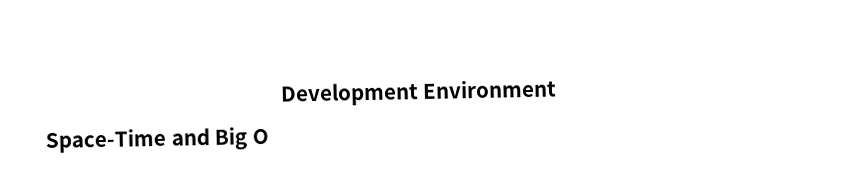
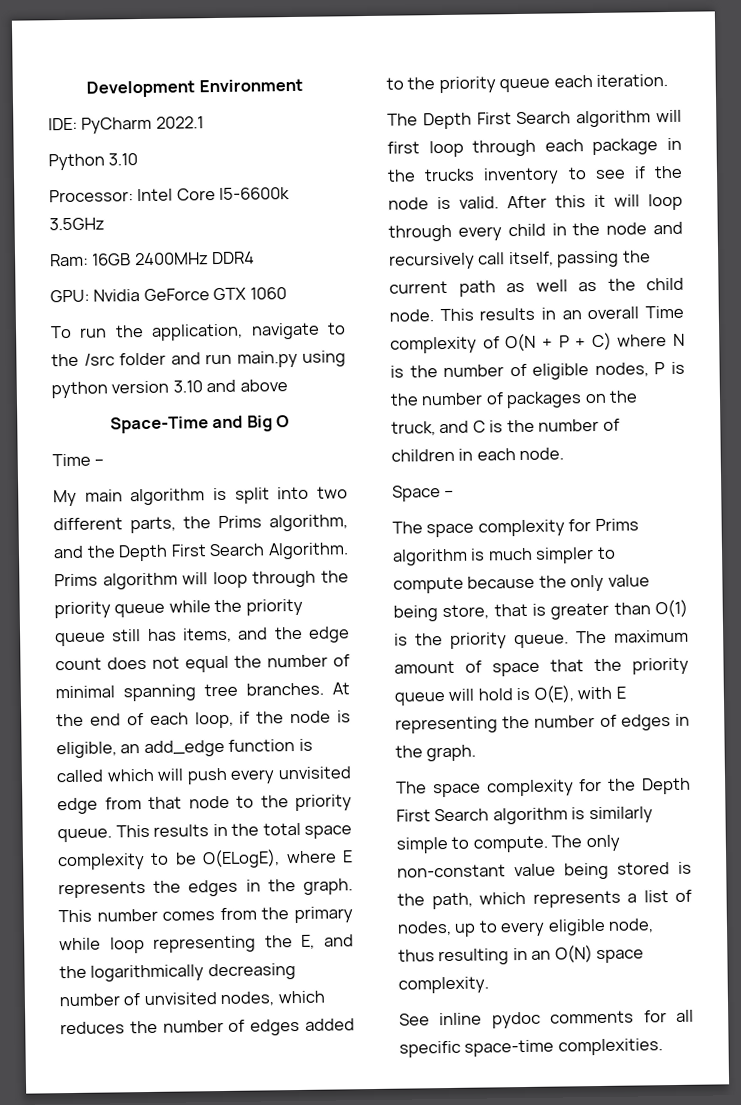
+ IDE: PyCharm 2022.1
+ Python 3.10
+ Processor: Intel Core I5-6600k 3.5GHz
+ Ram: 16GB 2400MHz DDR4
+ GPU: Nvidia GeForce GTX 1060
+ To run the application, navigate to the /src folder and run main.py using python version 3.10 and above
  Space-Time and Big O
+ Time –
+ My main algorithm is split into two different parts, the Prims algorithm, and the Depth First Search Algorithm. Prims algorithm will loop through the priority queue while the priority queue still has items, and the edge count does not equal the number of minimal spanning tree branches. At the end of each loop, if the node is eligible, an add_edge function is called which will push every unvisited edge from that node to the priority queue. This results in the total space complexity to be O(ELogE), where E represents the edges in the graph. This number comes from the primary while loop representing the E, and the logarithmically decreasing number of unvisited nodes, which reduces the number of edges added to the priority queue each iteration.
+ The Depth First Search algorithm will first loop through each package in the trucks inventory to see if the node is valid. After this it will loop through every child in the node and recursively call itself, passing the current path as well as the child node. This results in an overall Time complexity of O(N + P + C) where N is the number of eligible nodes, P is the number of packages on the truck, and C is the number of children in each node.
+ Space –
+ The space complexity for Prims algorithm is much simpler to compute because the only value being store, that is greater than O(1) is the priority queue. The maximum amount of space that the priority queue will hold is O(E), with E representing the number of edges in the graph.
+ The space complexity for the Depth First Search algorithm is similarly simple to compute. The only non-constant value being stored is the path, which represents a list of nodes, up to every eligible node, thus resulting in an O(N) space complexity.
+ See inline pydoc comments for all specific space-time complexities.

